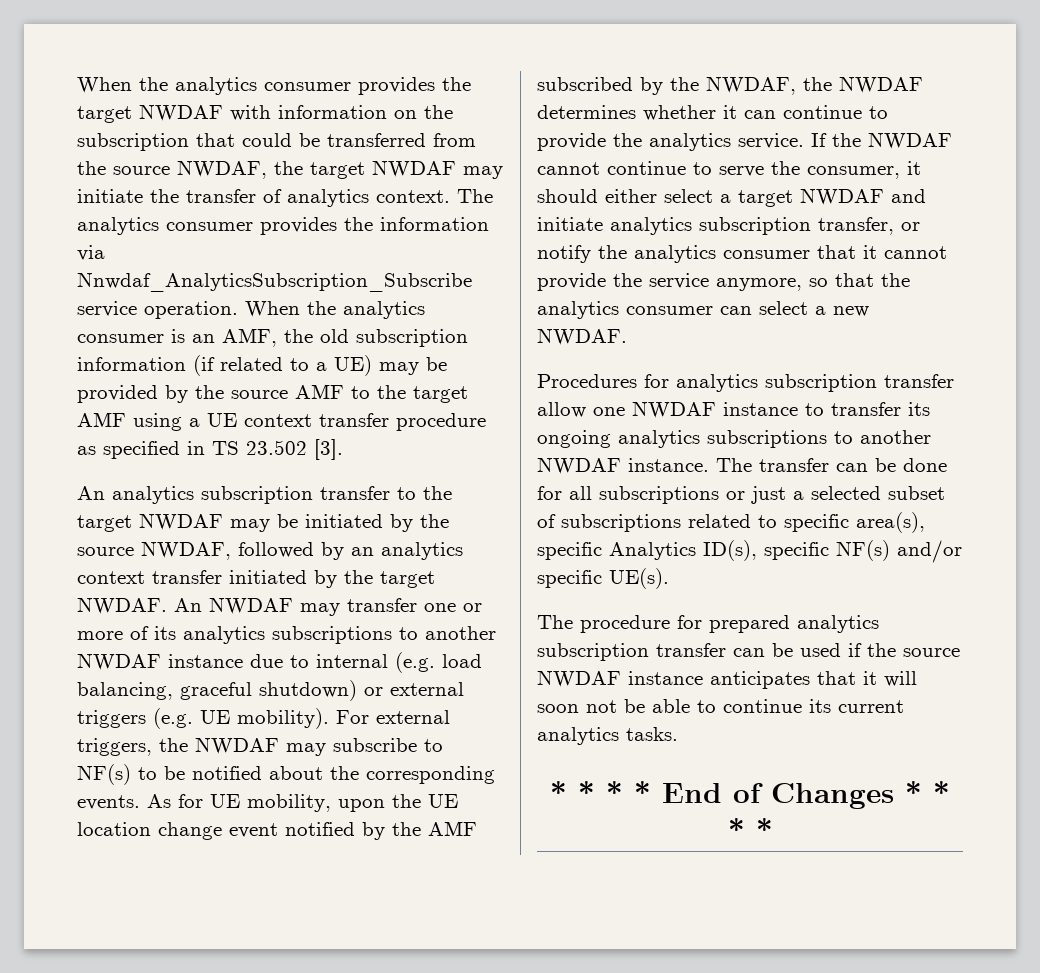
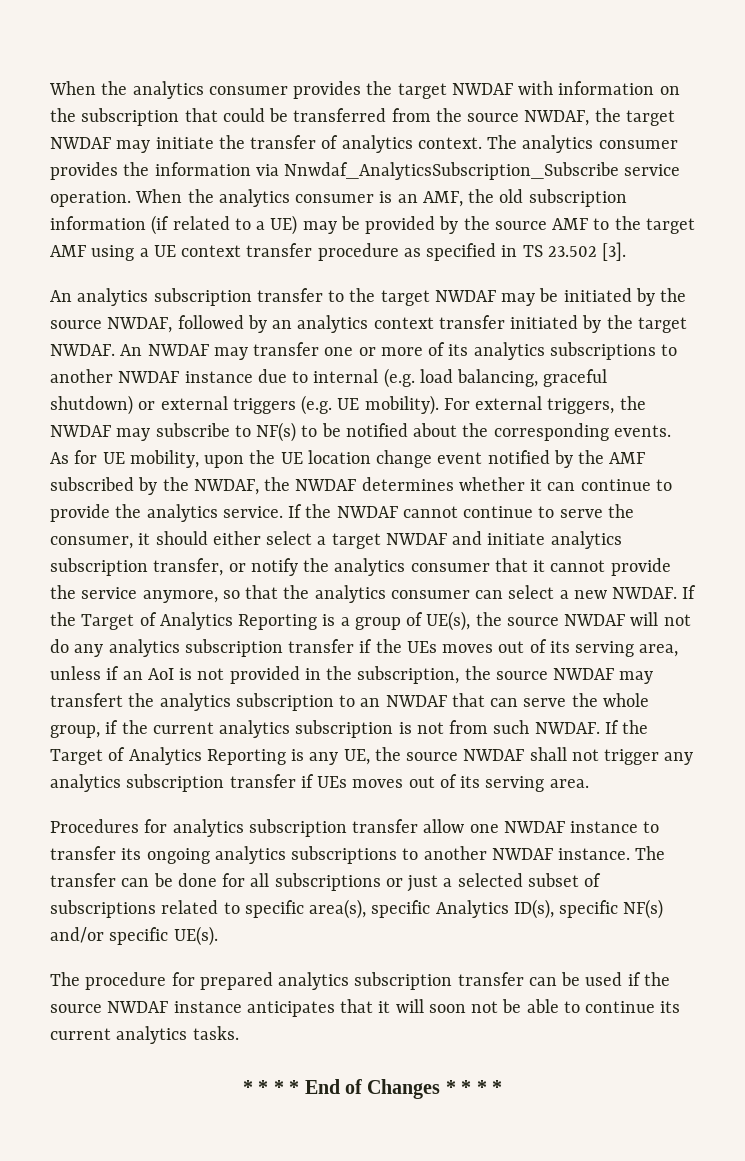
+ If the Target of Analytics Reporting is a group of UE(s), the source NWDAF will not do any analytics subscription transfer if the UEs moves out of its serving area, unless if an AoI is not provided in the subscription, the source NWDAF may transfert the analytics subscription to an NWDAF that can serve the whole group, if the current analytics subscription is not from such NWDAF. If the Target of Analytics Reporting is any UE, the source NWDAF shall not trigger any analytics subscription transfer if UEs moves out of its serving area.

